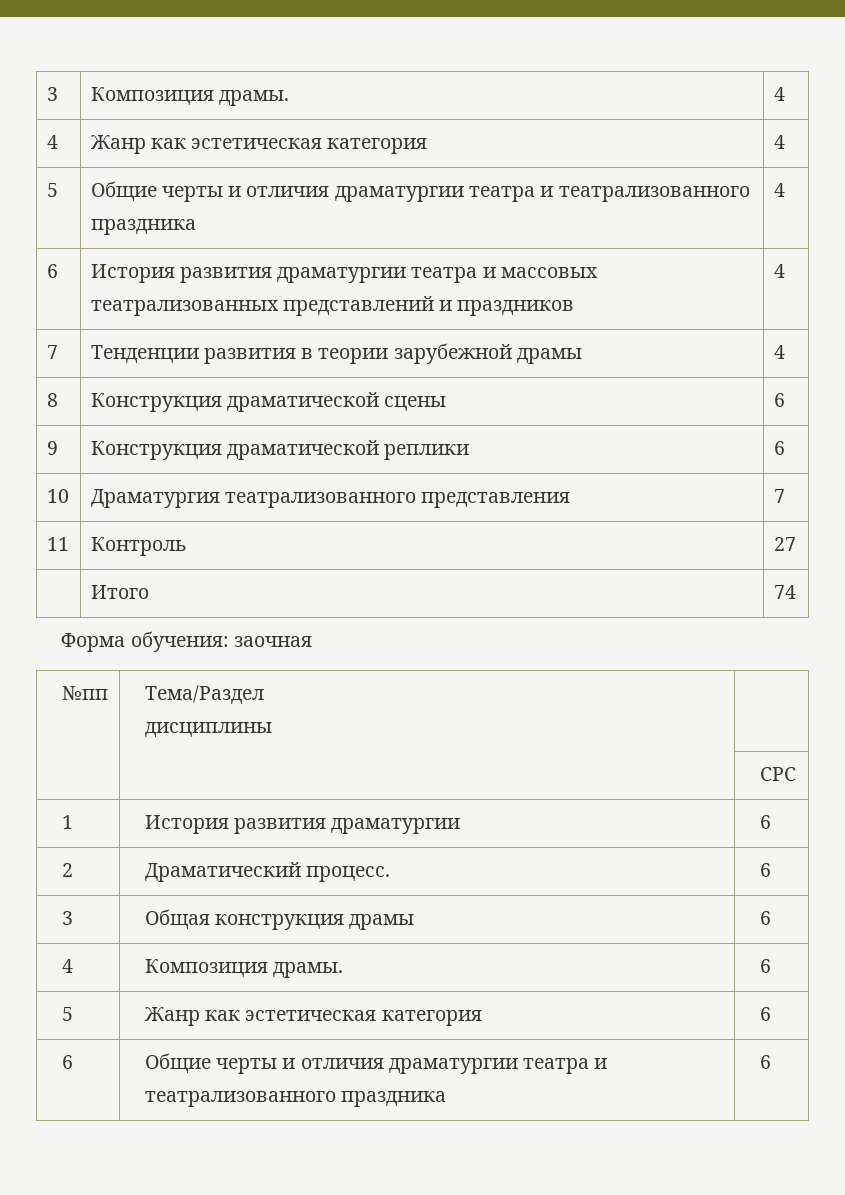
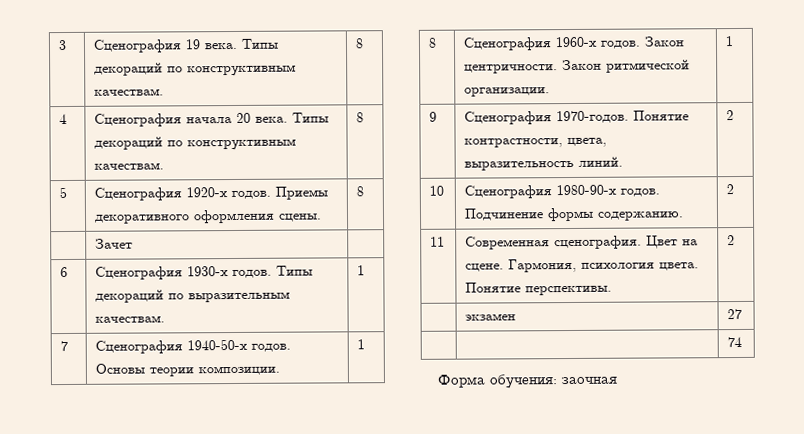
- 3 | Композиция драмы. | 4
- 4 | Жанр как эстетическая категория | 4
- 5 | Общие черты и отличия драматургии театра и театрализованного праздника | 4
- 6 | История развития драматургии театра и массовых театрализованных представлений и праздников | 4
- 7 | Тенденции развития в теории зарубежной драмы | 4
- 8 | Конструкция драматической сцены | 6
- 9 | Конструкция драматической реплики | 6
- 10 | Драматургия театрализованного представления | 7
- 11 | Контроль | 27
+ 3 | Сценография 19 века. Типы декораций по конструктивным качествам. | 8
+ 4 | Сценография начала 20 века. Типы декораций по конструктивным качествам. | 8
+ 5 | Сценография 1920-х годов. Приемы декоративного оформления сцены. | 8
+ | Зачет |
+ 6 | Сценография 1930-х годов. Типы декораций по выразительным качествам. | 1
+ 7 | Сценография 1940-50-х годов. Основы теории композиции. | 1
+ 8 | Сценография 1960-х годов. Закон центричности. Закон ритмической организации. | 1
+ 9 | Сценография 1970-годов. Понятие контрастности, цвета, выразительность линий. | 2
+ 10 | Сценография 1980-90-х годов. Подчинение формы содержанию. | 2
+ 11 | Современная сценография. Цвет на сцене. Гармония, психология цвета. Понятие перспективы. | 2
+ | экзамен | 27
- | Итого | 74
+ | | 74
- №пп | Тема/Раздел
- дисциплины |
- | | СРС
- 1 | История развития драматургии | 6
- 2 | Драматический процесс. | 6
- 3 | Общая конструкция драмы | 6
- 4 | Композиция драмы. | 6
- 5 | Жанр как эстетическая категория | 6
- 6 | Общие черты и отличия драматургии театра и театрализованного праздника | 6

